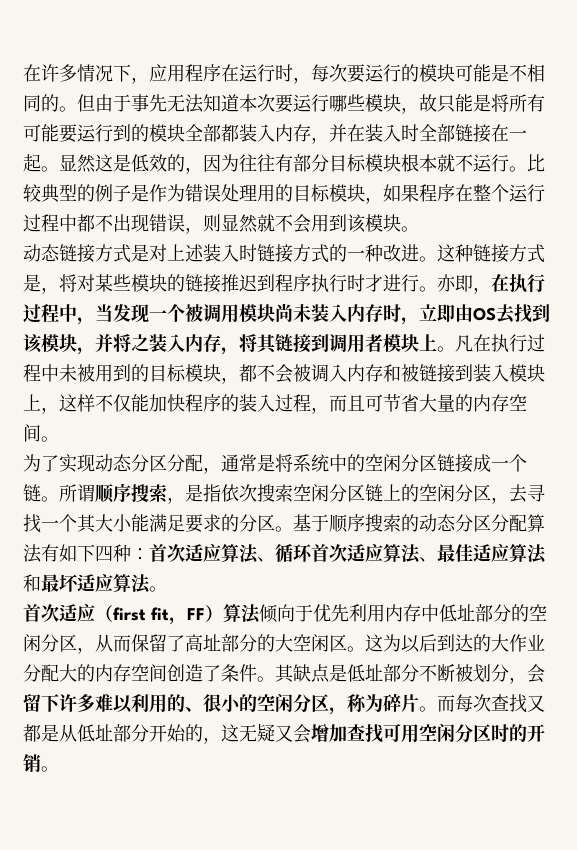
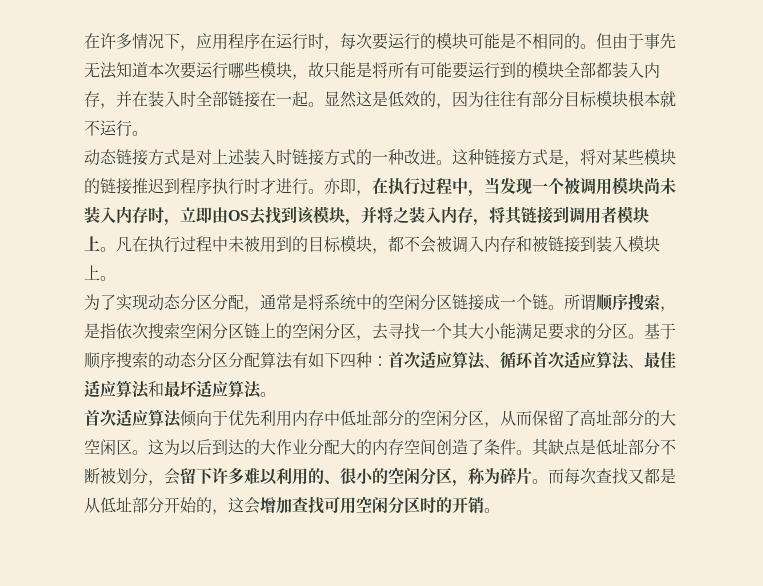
- 比较典型的例子是作为错误处理用的目标模块，如果程序在整个运行过程中都不出现错误，则显然就不会用到该模块。
- 凡在执行过程中未被用到的目标模块，都不会被调入内存和被链接到装入模块上，这样不仅能加快程序的装入过程，而且可节省大量的内存空间。
+ 凡在执行过程中未被用到的目标模块，都不会被调入内存和被链接到装入模块上。
- 首次适应（first fit，FF）算法倾向于优先利用内存中低址部分的空闲分区，从而保留了高址部分的大空闲区。
+ 首次适应算法倾向于优先利用内存中低址部分的空闲分区，从而保留了高址部分的大空闲区。
- 而每次查找又都是从低址部分开始的，这无疑又会增加查找可用空闲分区时的开销。
+ 而每次查找又都是从低址部分开始的，这会增加查找可用空闲分区时的开销。

